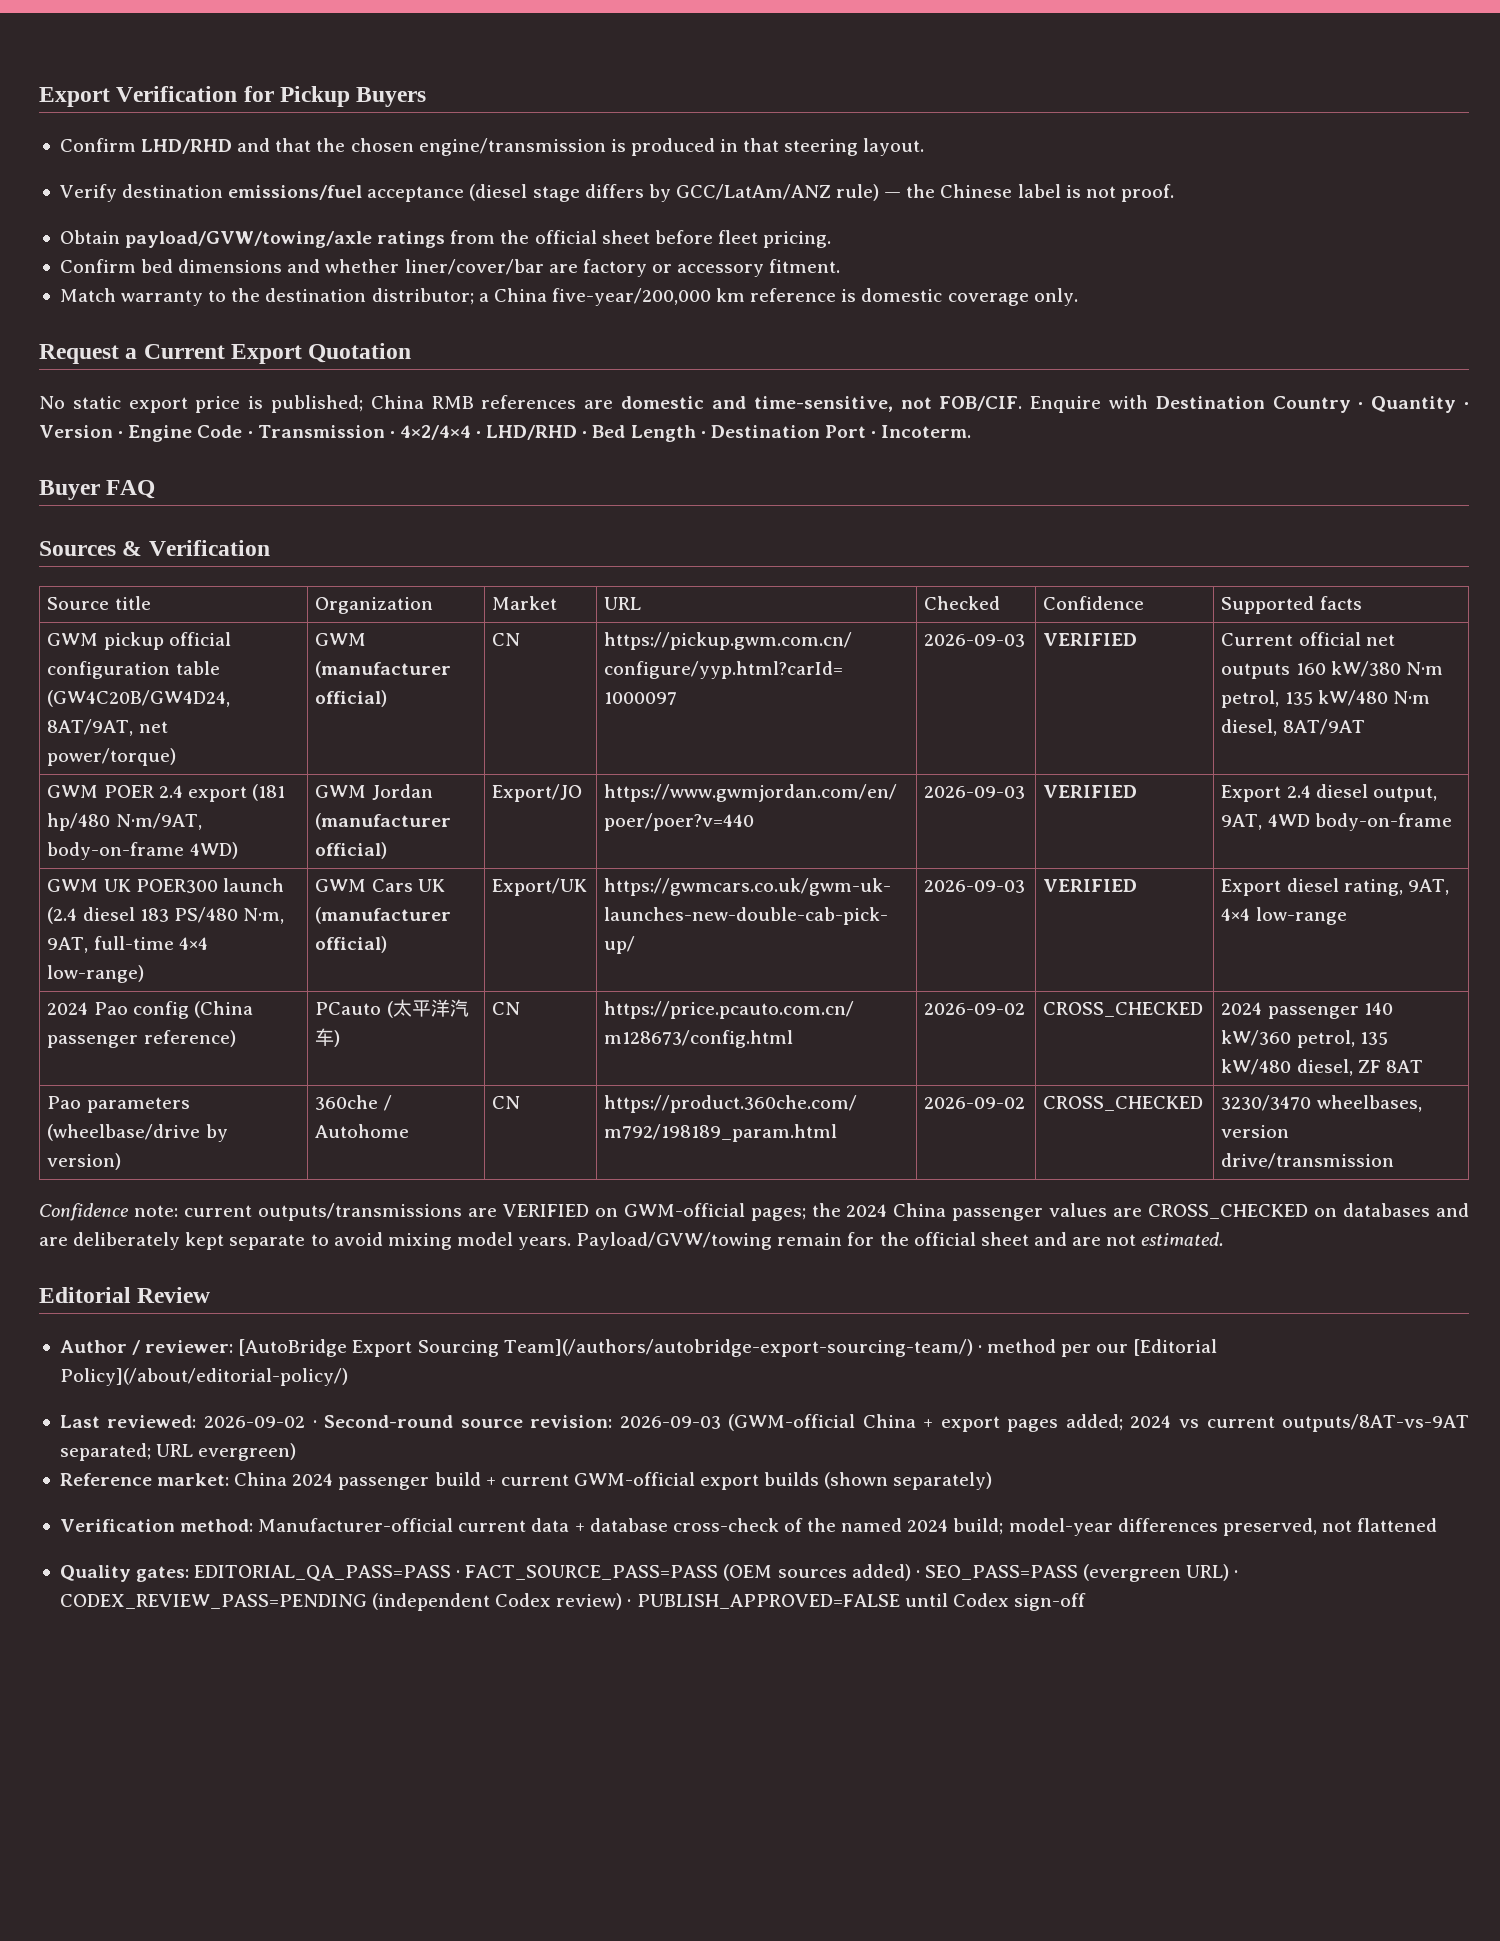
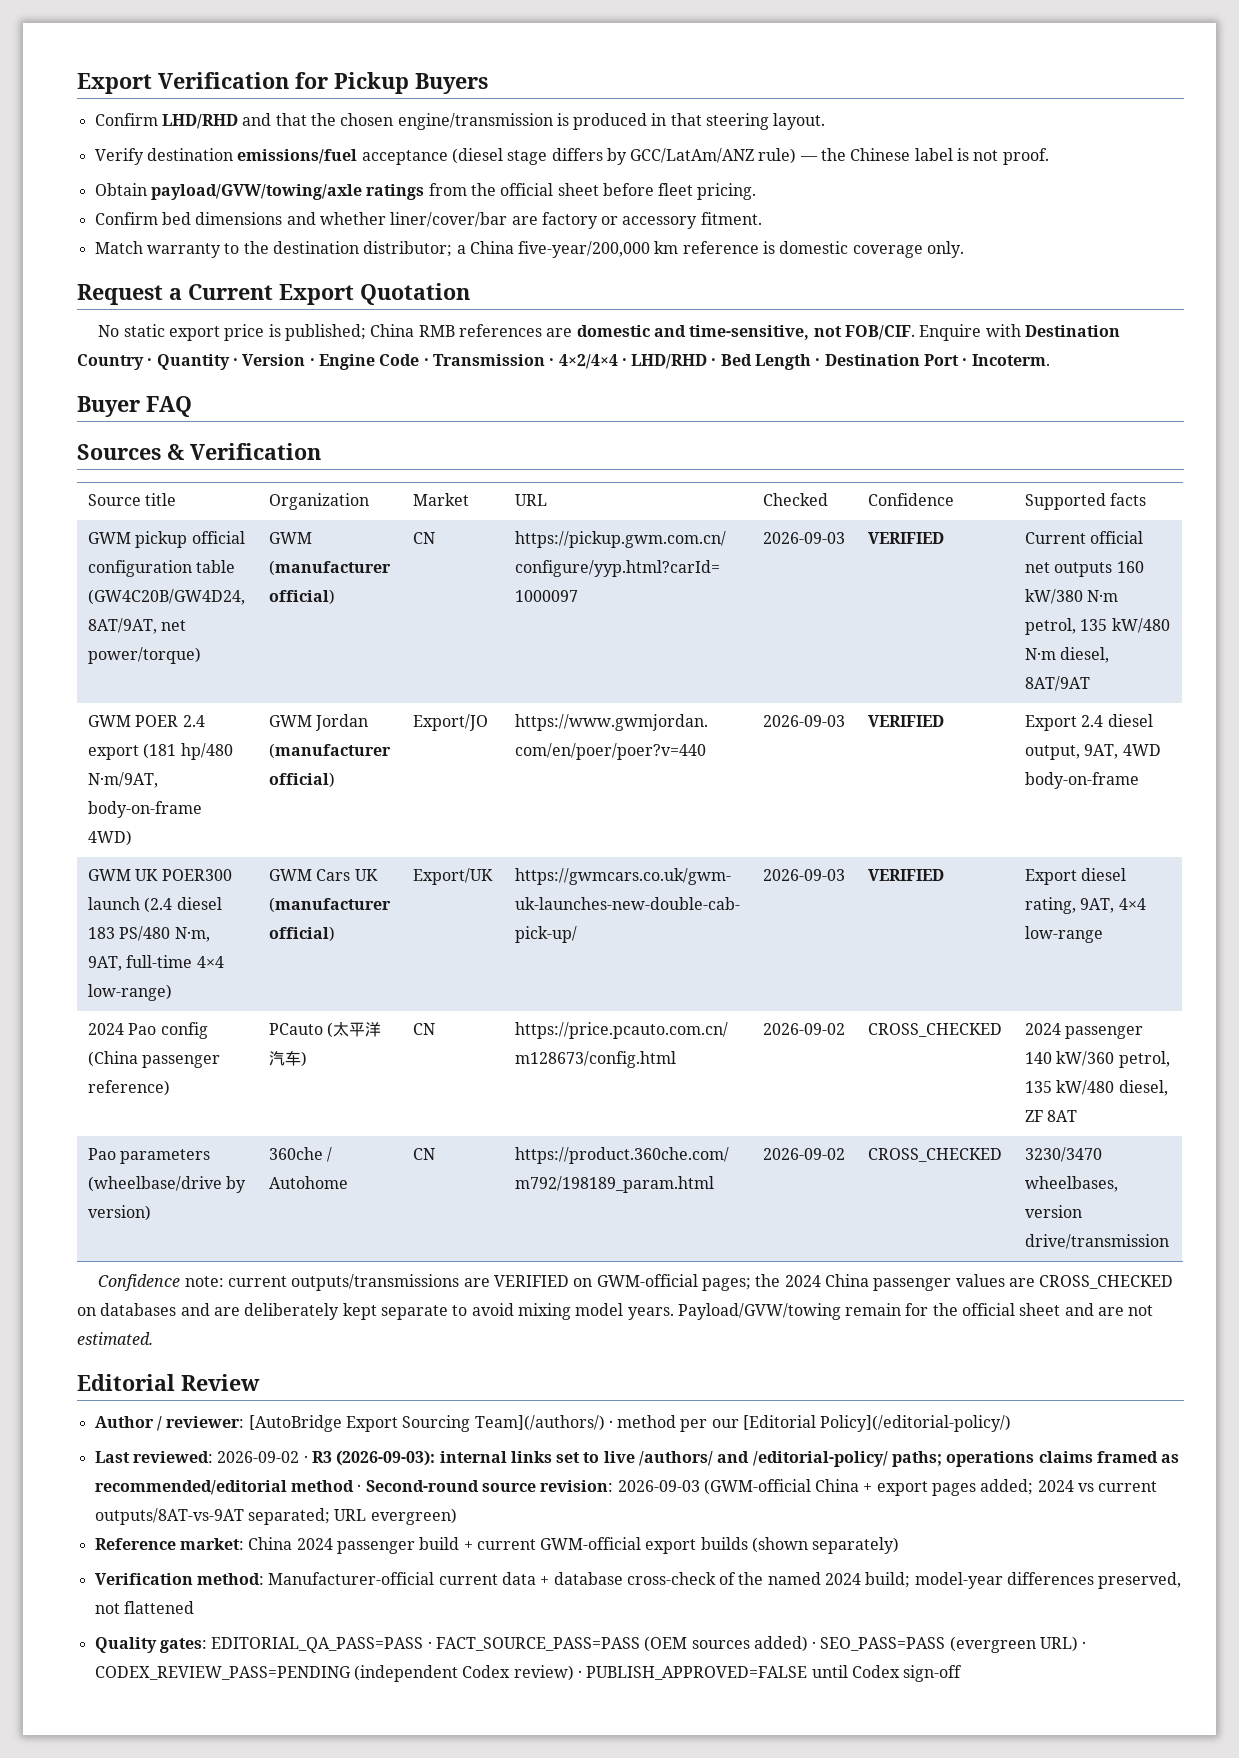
- Author / reviewer: [AutoBridge Export Sourcing Team](/authors/autobridge-export-sourcing-team/) · method per our [Editorial Policy](/about/editorial-policy/)
+ Author / reviewer: [AutoBridge Export Sourcing Team](/authors/) · method per our [Editorial Policy](/editorial-policy/)
- Last reviewed: 2026-09-02 · Second-round source revision: 2026-09-03 (GWM-official China + export pages added; 2024 vs current outputs/8AT-vs-9AT separated; URL evergreen)
+ Last reviewed: 2026-09-02 · R3 (2026-09-03): internal links set to live /authors/ and /editorial-policy/ paths; operations claims framed as recommended/editorial method · Second-round source revision: 2026-09-03 (GWM-official China + export pages added; 2024 vs current outputs/8AT-vs-9AT separated; URL evergreen)

